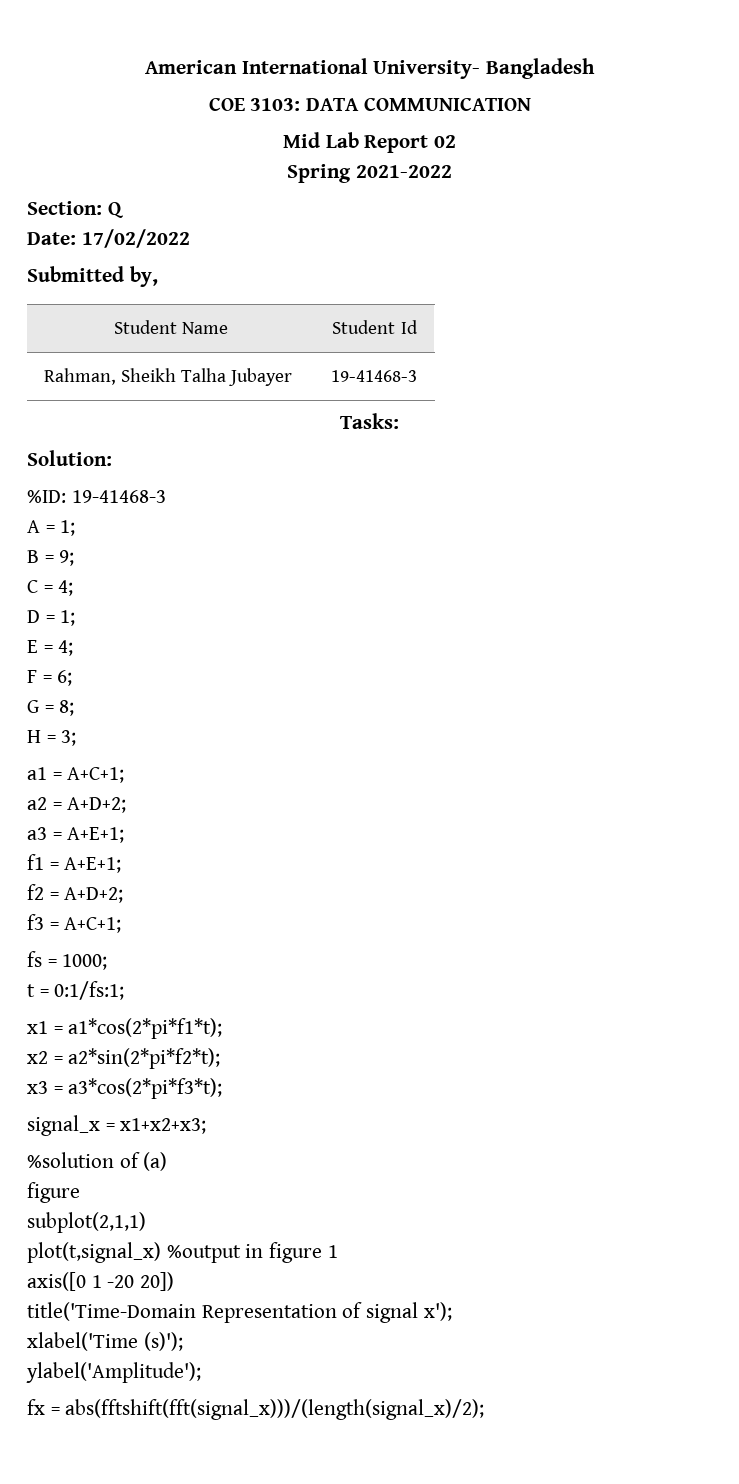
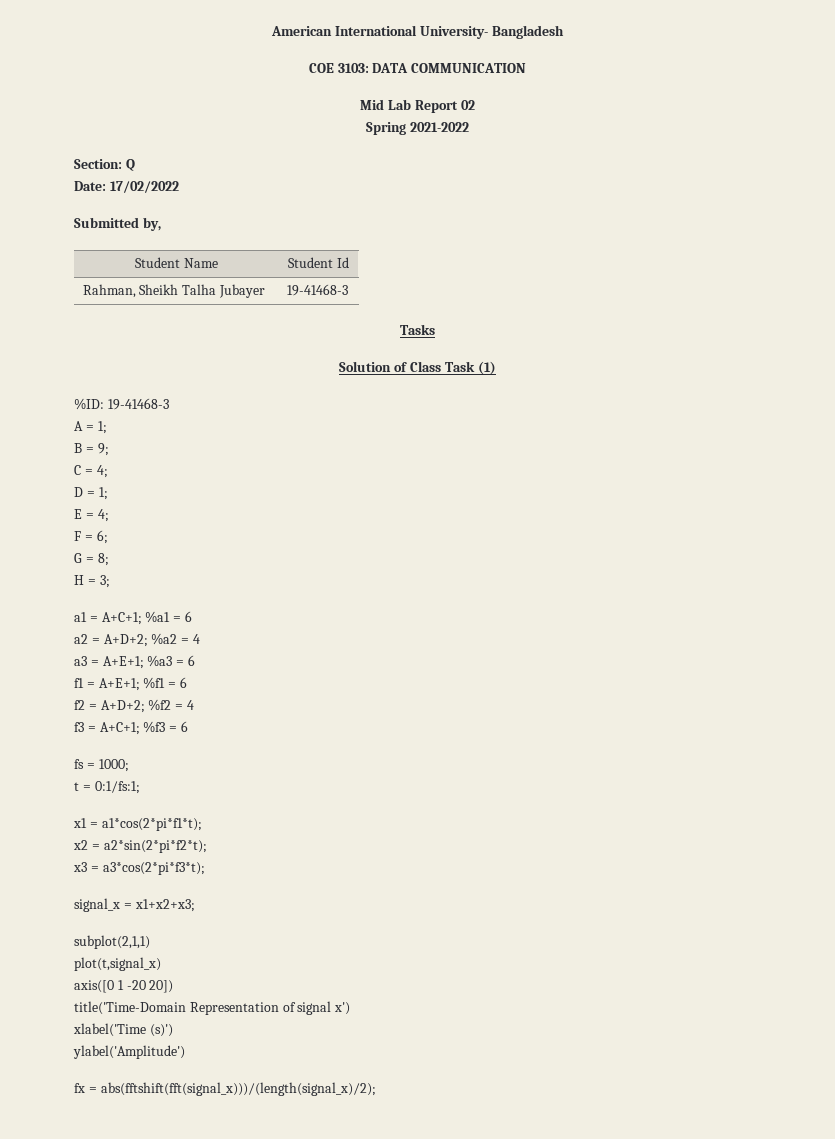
- Tasks:
- Solution:
+ Tasks
+ Solution of Class Task (1)
- a1 = A+C+1;
+ a1 = A+C+1; %a1 = 6
- a2 = A+D+2;
+ a2 = A+D+2; %a2 = 4
- a3 = A+E+1;
+ a3 = A+E+1; %a3 = 6
- f1 = A+E+1;
+ f1 = A+E+1; %f1 = 6
- f2 = A+D+2;
+ f2 = A+D+2; %f2 = 4
- f3 = A+C+1;
+ f3 = A+C+1; %f3 = 6
- %solution of (a)
- figure
  subplot(2,1,1)
- plot(t,signal_x) %output in figure 1
+ plot(t,signal_x)
- title('Time-Domain Representation of signal x');
+ title('Time-Domain Representation of signal x')
- xlabel('Time (s)');
- ylabel('Amplitude');
+ xlabel('Time (s)')
+ ylabel('Amplitude')

